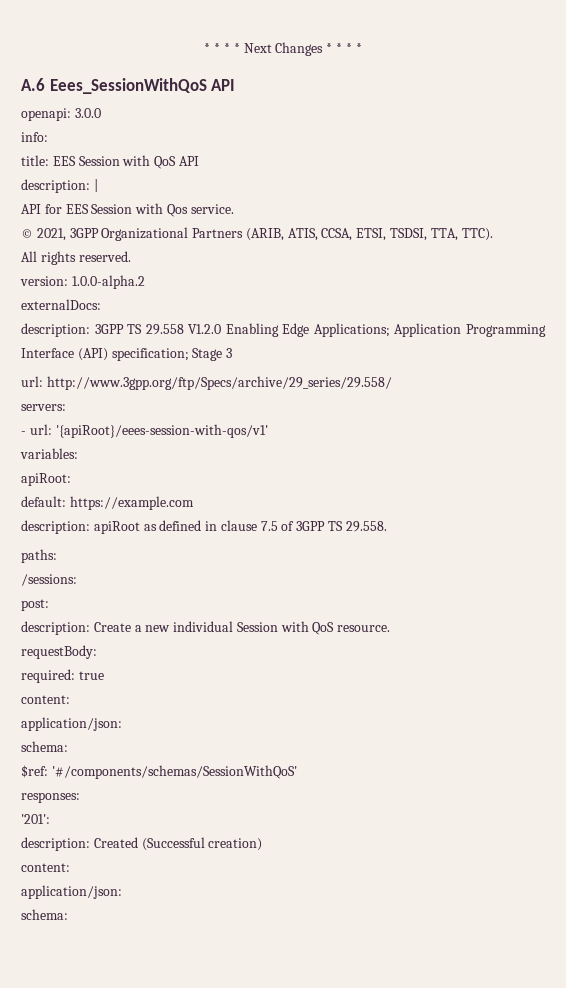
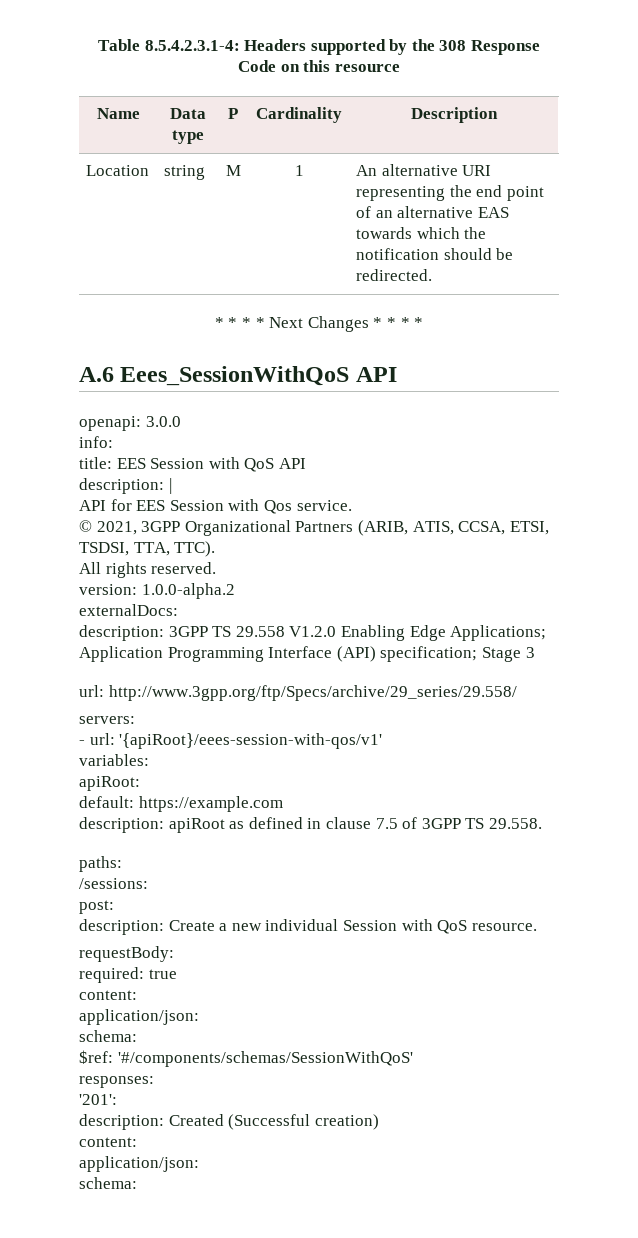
+ Table 8.5.4.2.3.1-4: Headers supported by the 308 Response Code on this resource
+ Name | Data type | P | Cardinality | Description
+ Location | string | M | 1 | An alternative URI representing the end point of an alternative EAS towards which the notification should be redirected.

